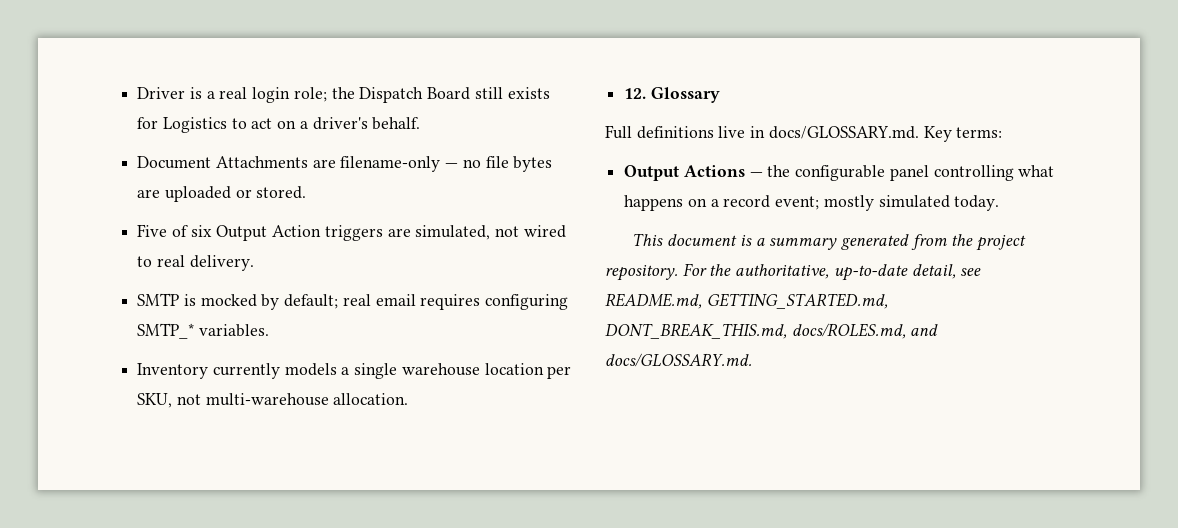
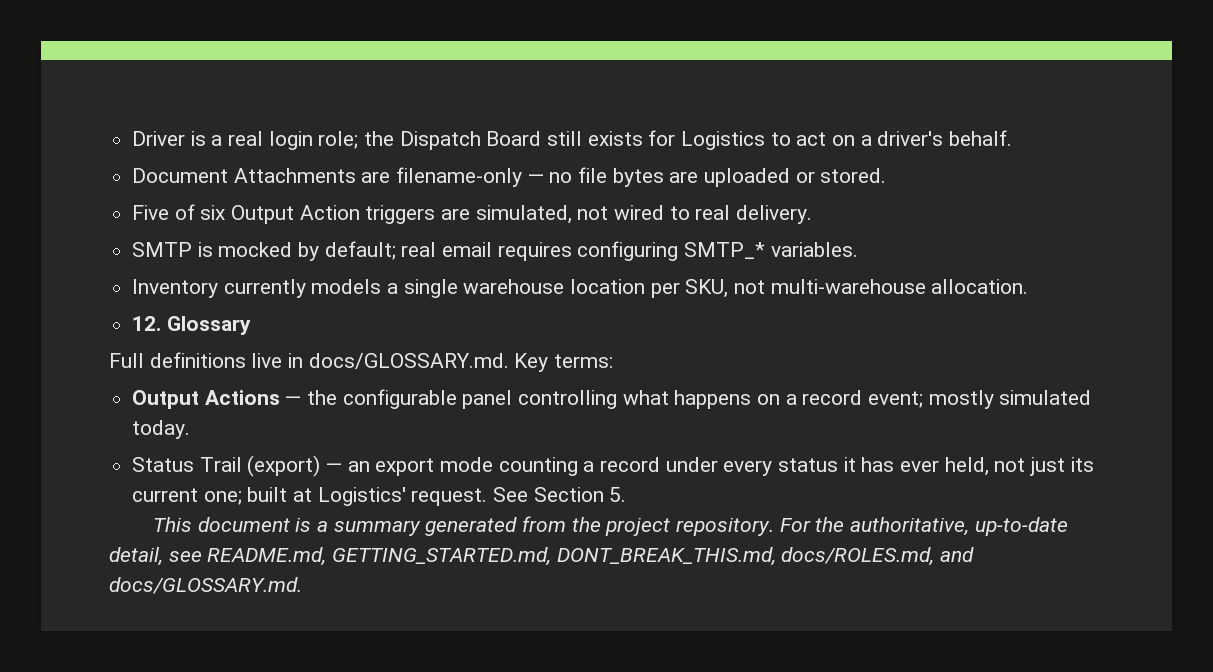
+ Status Trail (export) — an export mode counting a record under every status it has ever held, not just its current one; built at Logistics' request. See Section 5.

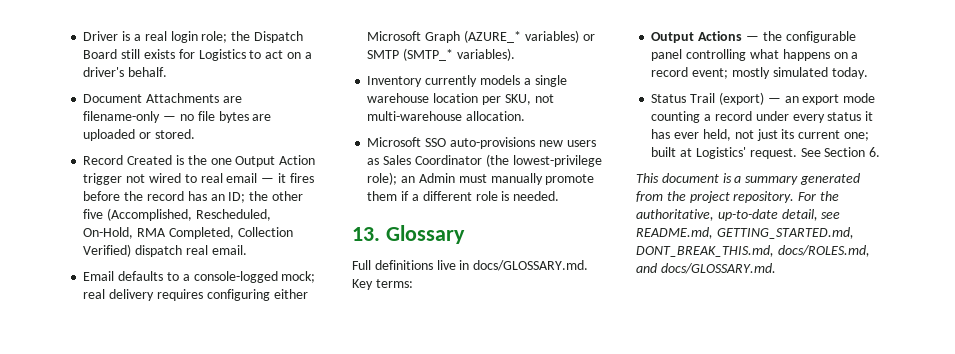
- Five of six Output Action triggers are simulated, not wired to real delivery.
- SMTP is mocked by default; real email requires configuring SMTP_* variables.
+ Record Created is the one Output Action trigger not wired to real email — it fires before the record has an ID; the other five (Accomplished, Rescheduled, On-Hold, RMA Completed, Collection Verified) dispatch real email.
+ Email defaults to a console-logged mock; real delivery requires configuring either Microsoft Graph (AZURE_* variables) or SMTP (SMTP_* variables).
- 12. Glossary
+ Microsoft SSO auto-provisions new users as Sales Coordinator (the lowest-privilege role); an Admin must manually promote them if a different role is needed.
+ 13. Glossary
- See Section 5.
+ See Section 6.

